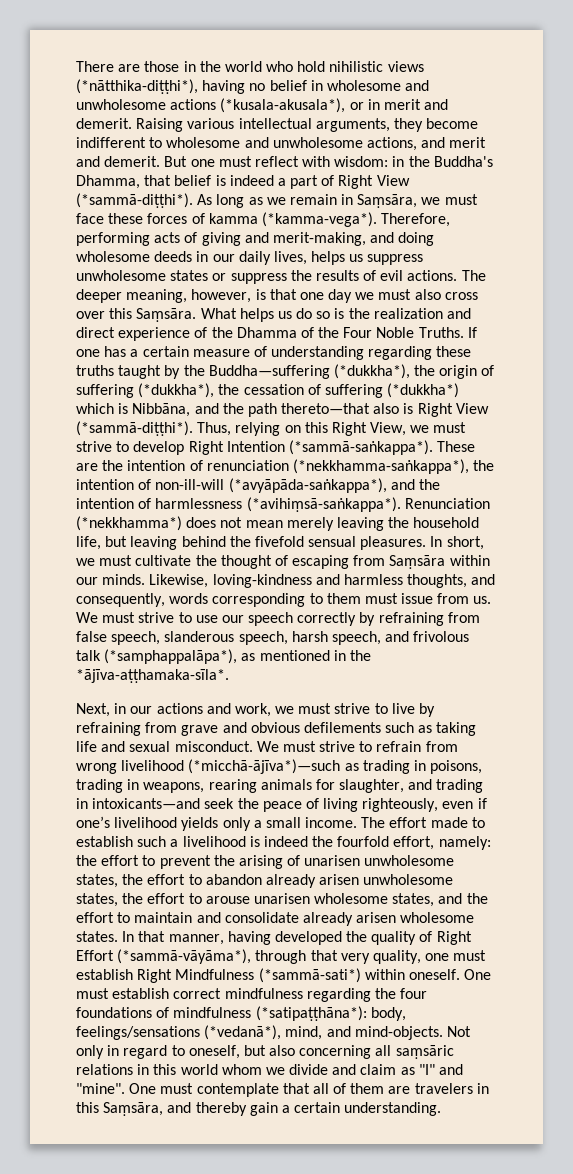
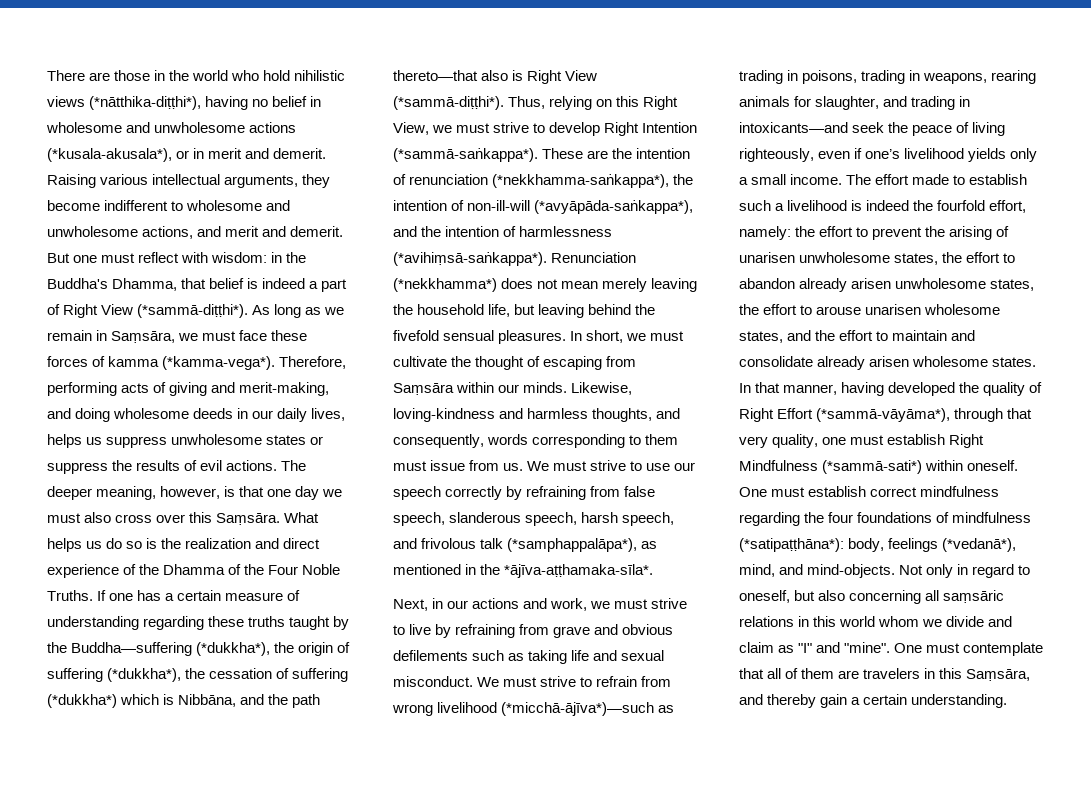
- One must establish correct mindfulness regarding the four foundations of mindfulness (*satipaṭṭhāna*): body, feelings/sensations (*vedanā*), mind, and mind-objects.
+ One must establish correct mindfulness regarding the four foundations of mindfulness (*satipaṭṭhāna*): body, feelings (*vedanā*), mind, and mind-objects.

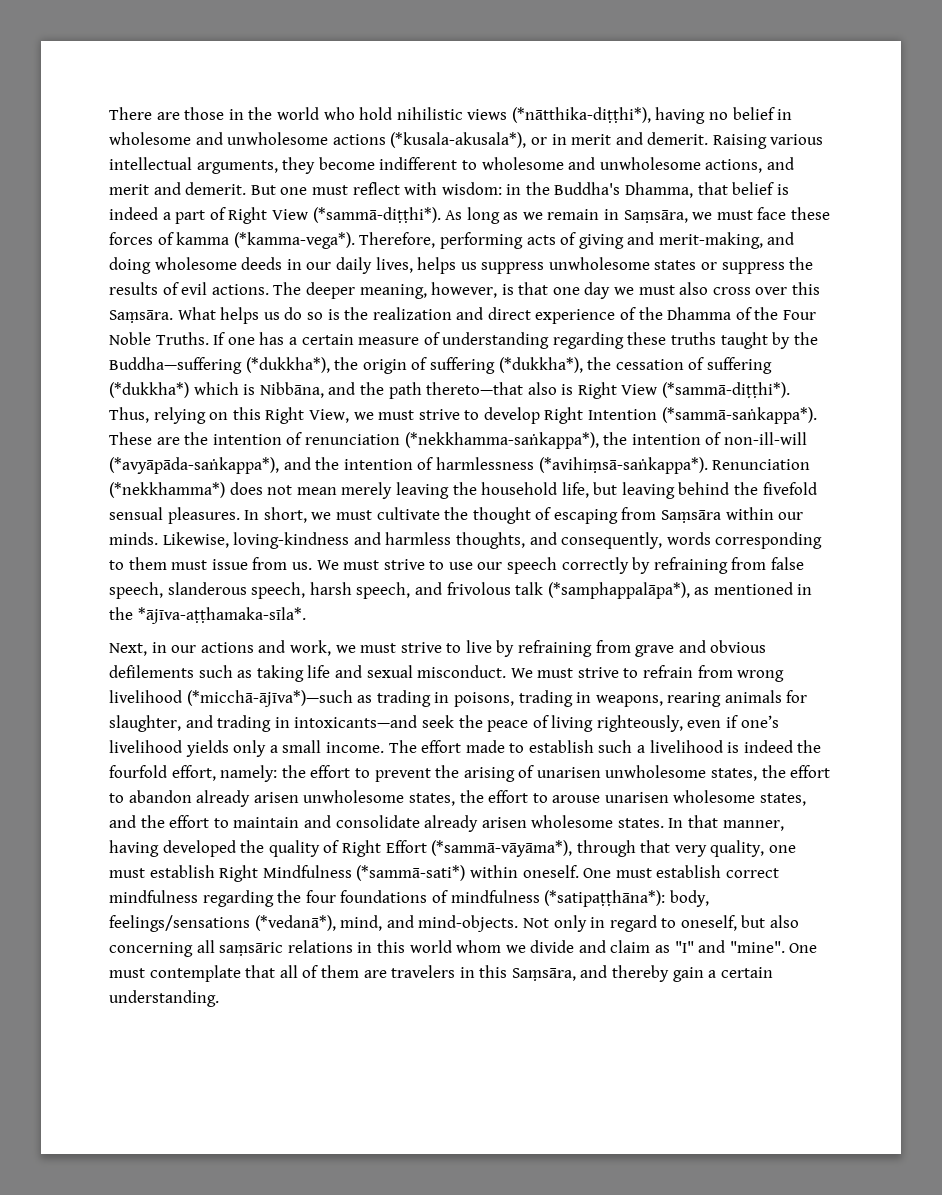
- One must establish correct mindfulness regarding the four foundations of mindfulness (*satipaṭṭhāna*): body, feelings (*vedanā*), mind, and mind-objects.
+ One must establish correct mindfulness regarding the four foundations of mindfulness (*satipaṭṭhāna*): body, feelings/sensations (*vedanā*), mind, and mind-objects.

